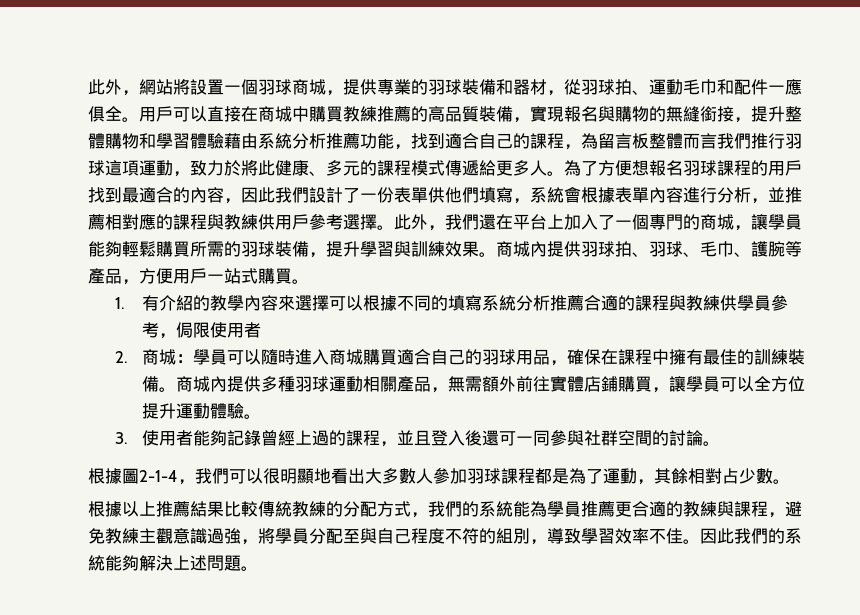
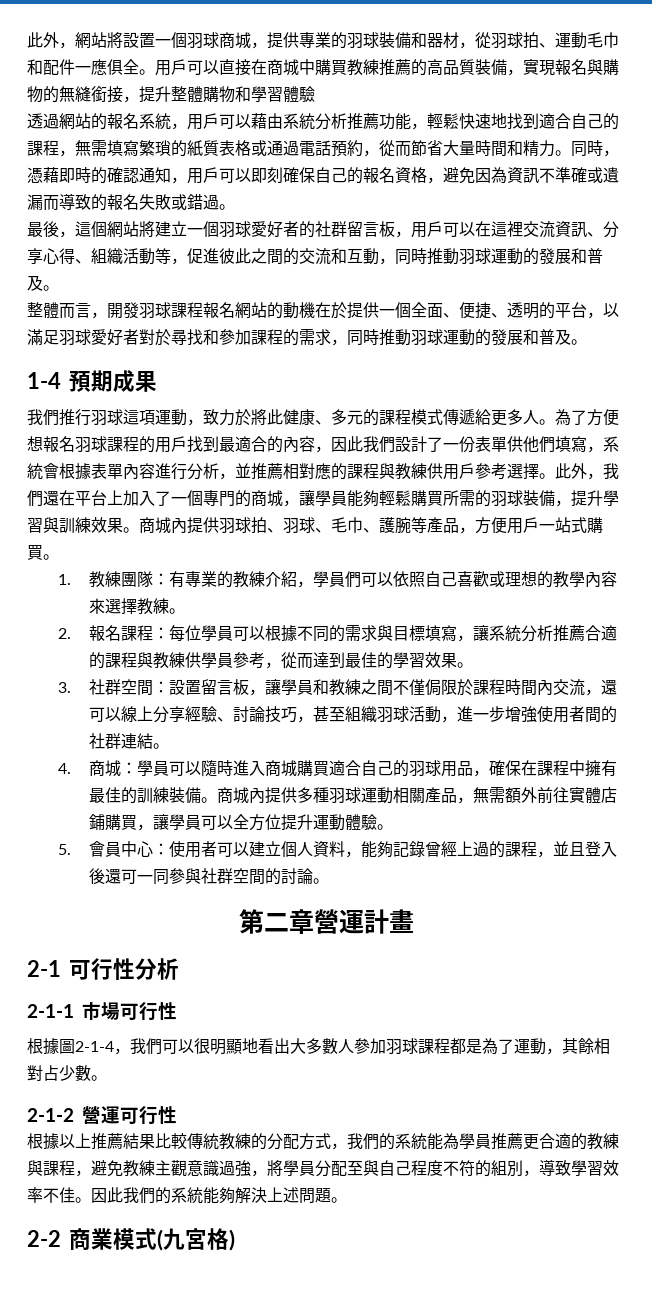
- 用戶可以直接在商城中購買教練推薦的高品質裝備，實現報名與購物的無縫銜接，提升整體購物和學習體驗藉由系統分析推薦功能，找到適合自己的課程，為留言板整體而言我們推行羽球這項運動，致力於將此健康、多元的課程模式傳遞給更多人。
+ 用戶可以直接在商城中購買教練推薦的高品質裝備，實現報名與購物的無縫銜接，提升整體購物和學習體驗
+ 透過網站的報名系統，用戶可以藉由系統分析推薦功能，輕鬆快速地找到適合自己的課程，無需填寫繁瑣的紙質表格或通過電話預約，從而節省大量時間和精力。同時，憑藉即時的確認通知，用戶可以即刻確保自己的報名資格，避免因為資訊不準確或遺漏而導致的報名失敗或錯過。
+ 最後，這個網站將建立一個羽球愛好者的社群留言板，用戶可以在這裡交流資訊、分享心得、組織活動等，促進彼此之間的交流和互動，同時推動羽球運動的發展和普及。
+ 整體而言，開發羽球課程報名網站的動機在於提供一個全面、便捷、透明的平台，以滿足羽球愛好者對於尋找和參加課程的需求，同時推動羽球運動的發展和普及。
+ 1-4預期成果
+ 我們推行羽球這項運動，致力於將此健康、多元的課程模式傳遞給更多人。
- 1.有介紹的教學內容來選擇可以根據不同的填寫系統分析推薦合適的課程與教練供學員參考，侷限使用者
- 2.商城：學員可以隨時進入商城購買適合自己的羽球用品，確保在課程中擁有最佳的訓練裝備。
+ 1.教練團隊：有專業的教練介紹，學員們可以依照自己喜歡或理想的教學內容來選擇教練。
+ 2.報名課程：每位學員可以根據不同的需求與目標填寫，讓系統分析推薦合適的課程與教練供學員參考，從而達到最佳的學習效果。
+ 3.社群空間：設置留言板，讓學員和教練之間不僅侷限於課程時間內交流，還可以線上分享經驗、討論技巧，甚至組織羽球活動，進一步增強使用者間的社群連結。
+ 4.商城：學員可以隨時進入商城購買適合自己的羽球用品，確保在課程中擁有最佳的訓練裝備。
- 3.使用者能夠記錄曾經上過的課程，並且登入後還可一同參與社群空間的討論。
+ 5.會員中心：使用者可以建立個人資料，能夠記錄曾經上過的課程，並且登入後還可一同參與社群空間的討論。
+ 第二章營運計畫
+ 2-1可行性分析
+ 2-1-1市場可行性
+ 2-1-2營運可行性
+ 2-2商業模式(九宮格)

